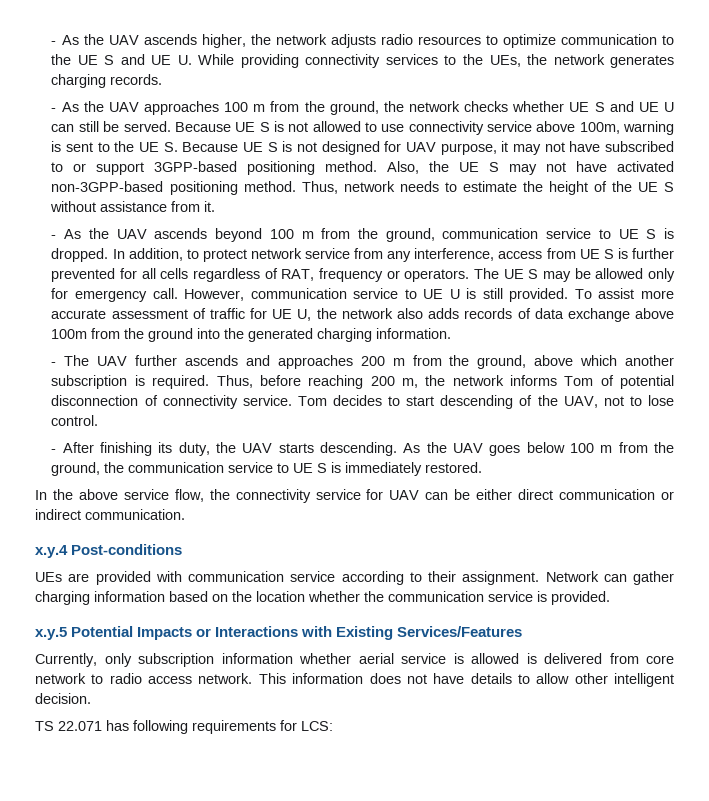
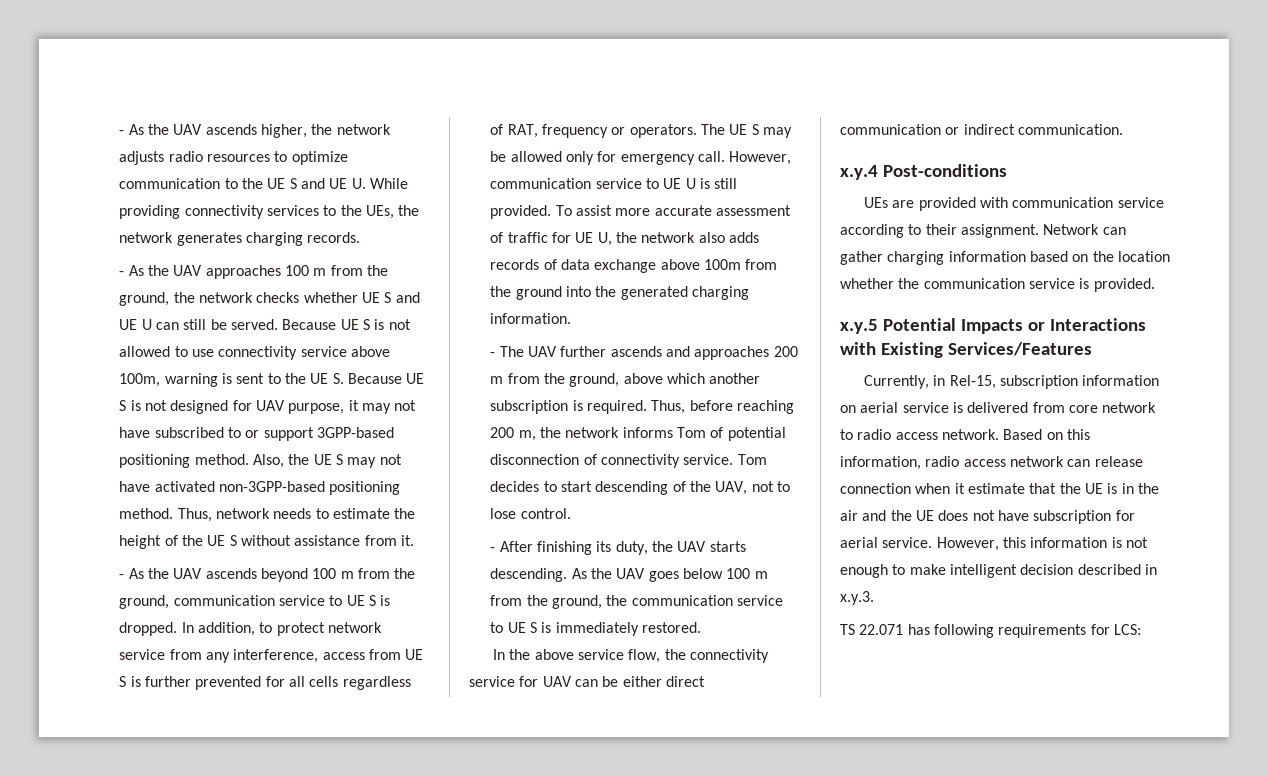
- Currently, only subscription information whether aerial service is allowed is delivered from core network to radio access network.
+ Currently, in Rel-15, subscription information on aerial service is delivered from core network to radio access network.
- This information does not have details to allow other intelligent decision.
+ Based on this information, radio access network can release connection when it estimate that the UE is in the air and the UE does not have subscription for aerial service. However, this information is not enough to make intelligent decision described in x.y.3.

